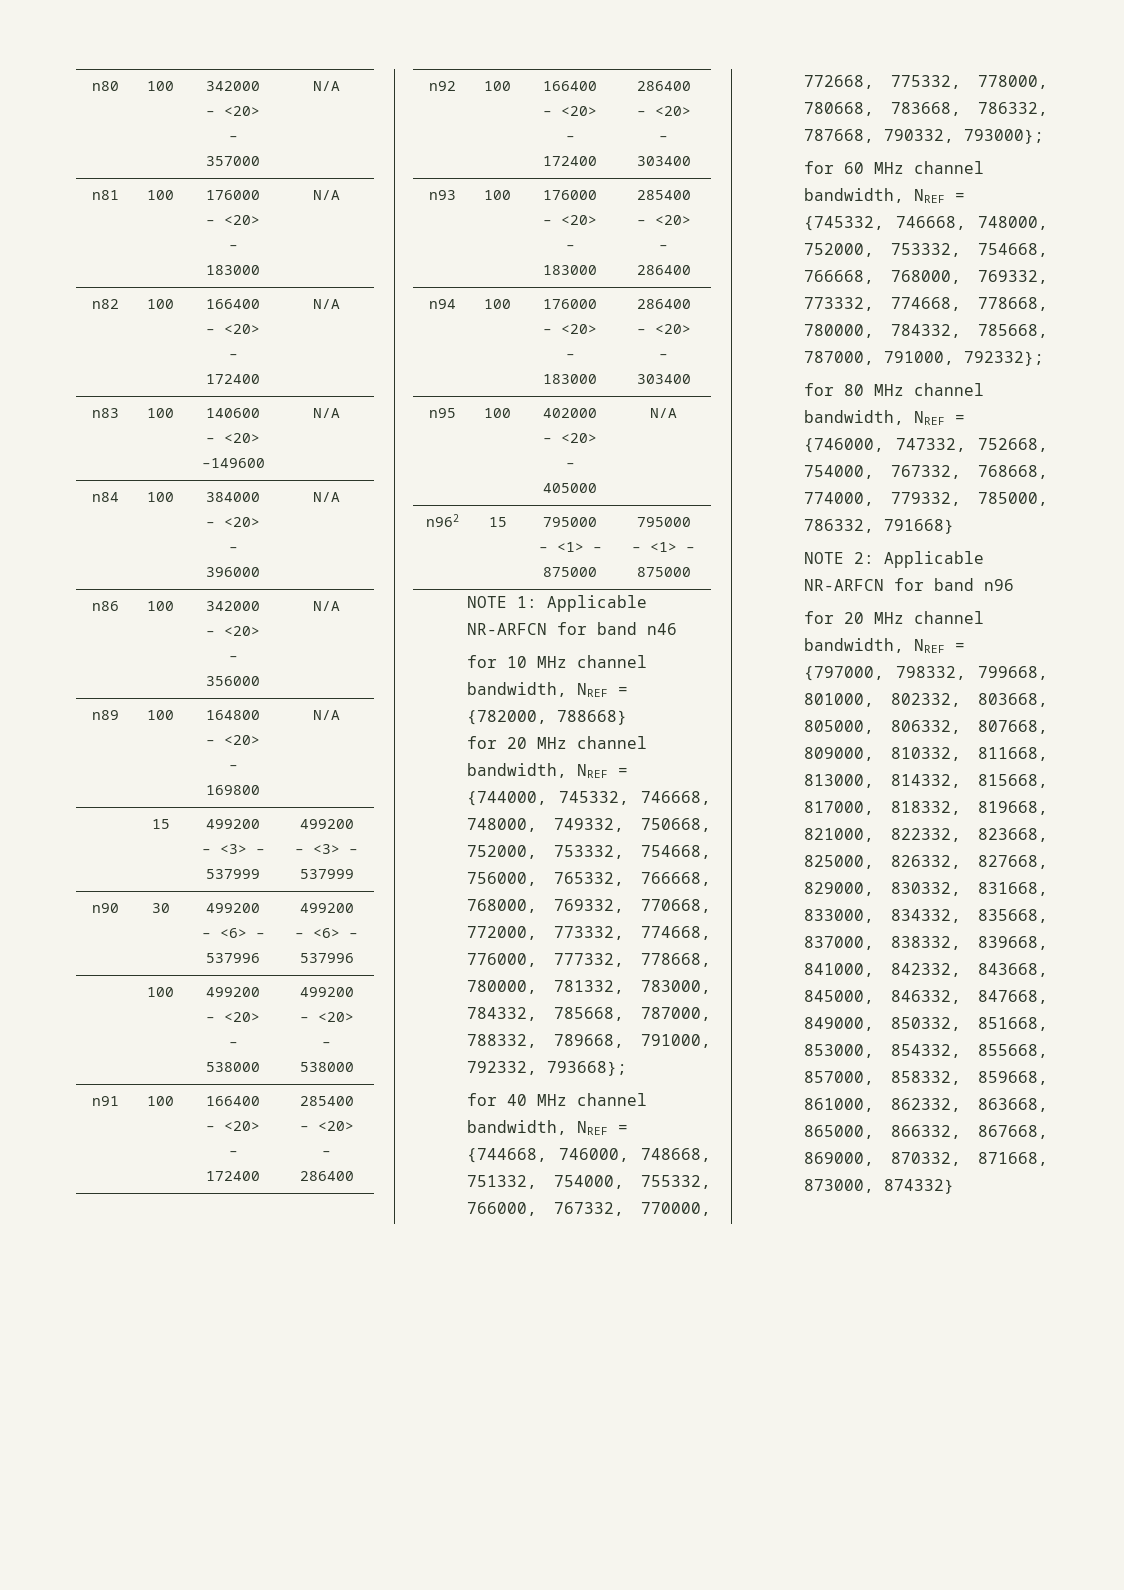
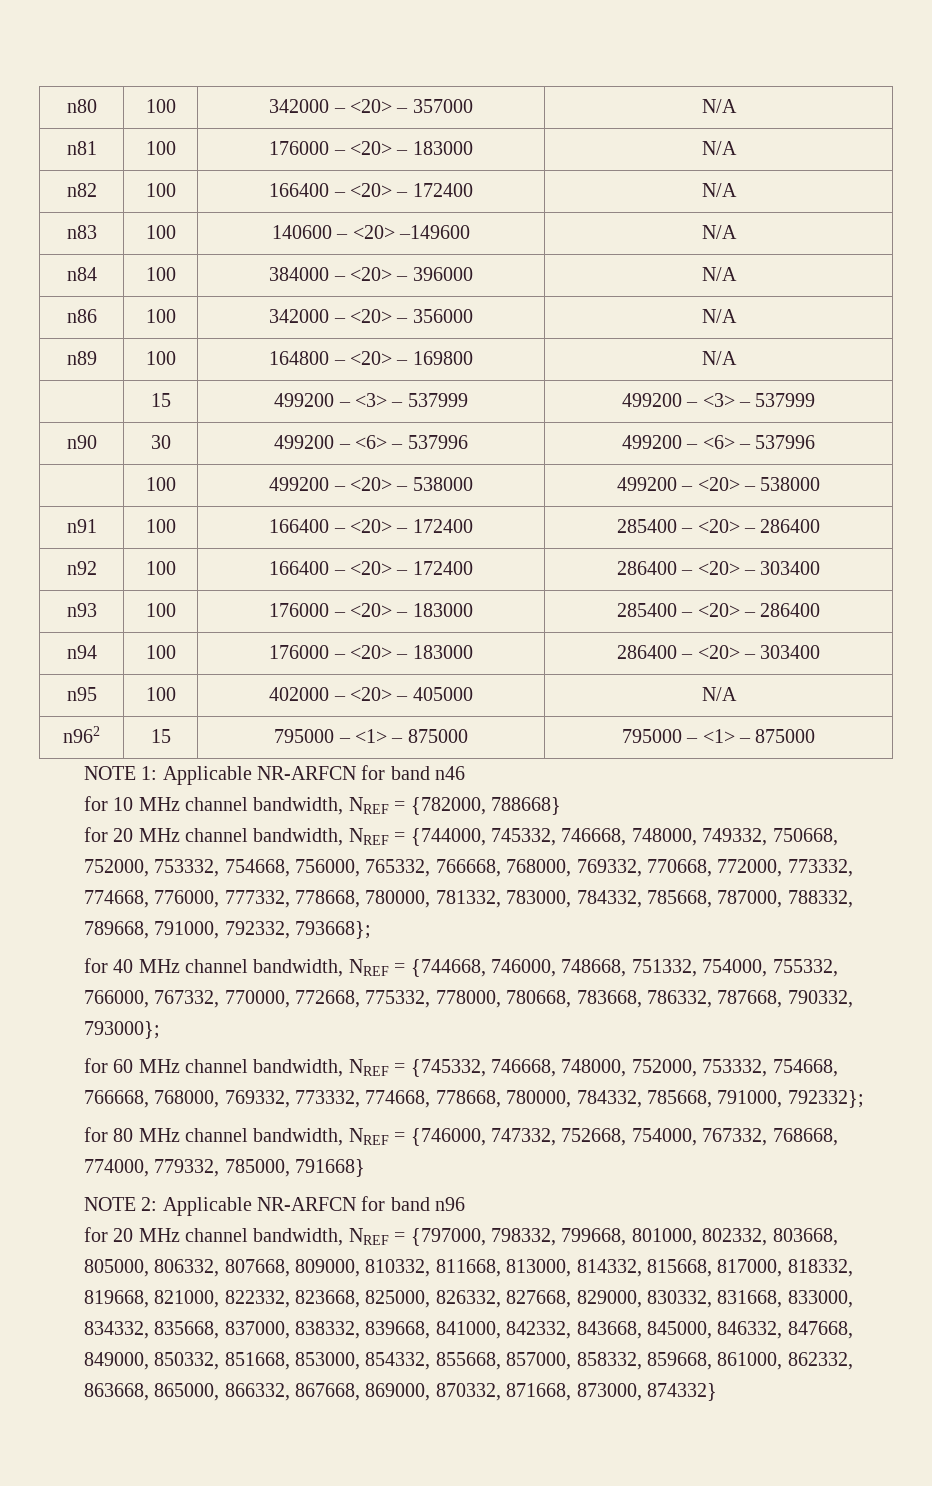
- for 60 MHz channel bandwidth, NREF = {745332, 746668, 748000, 752000, 753332, 754668, 766668, 768000, 769332, 773332, 774668, 778668, 780000, 784332, 785668, 787000, 791000, 792332};
+ for 60 MHz channel bandwidth, NREF = {745332, 746668, 748000, 752000, 753332, 754668, 766668, 768000, 769332, 773332, 774668, 778668, 780000, 784332, 785668, 791000, 792332};
- for 80 MHz channel bandwidth, NREF = {746000, 747332, 752668, 754000, 767332, 768668, 774000, 779332, 785000, 786332, 791668}
+ for 80 MHz channel bandwidth, NREF = {746000, 747332, 752668, 754000, 767332, 768668, 774000, 779332, 785000, 791668}

